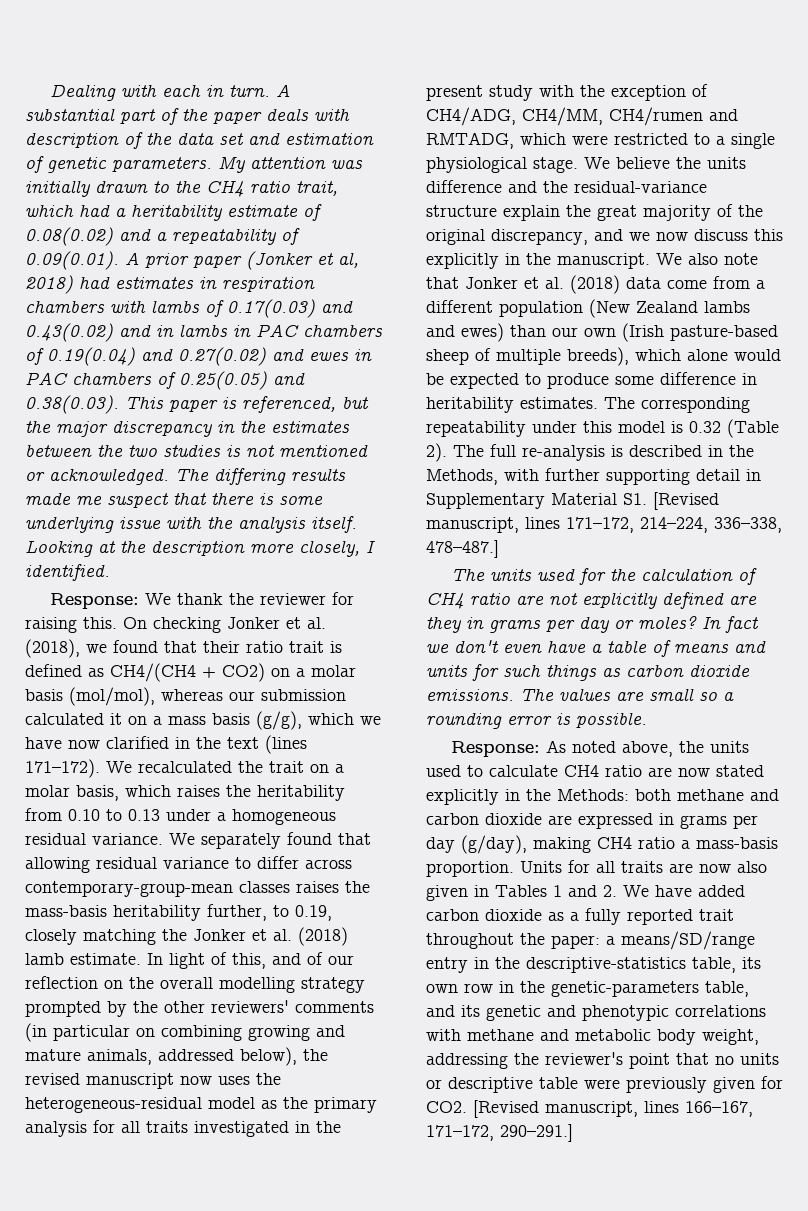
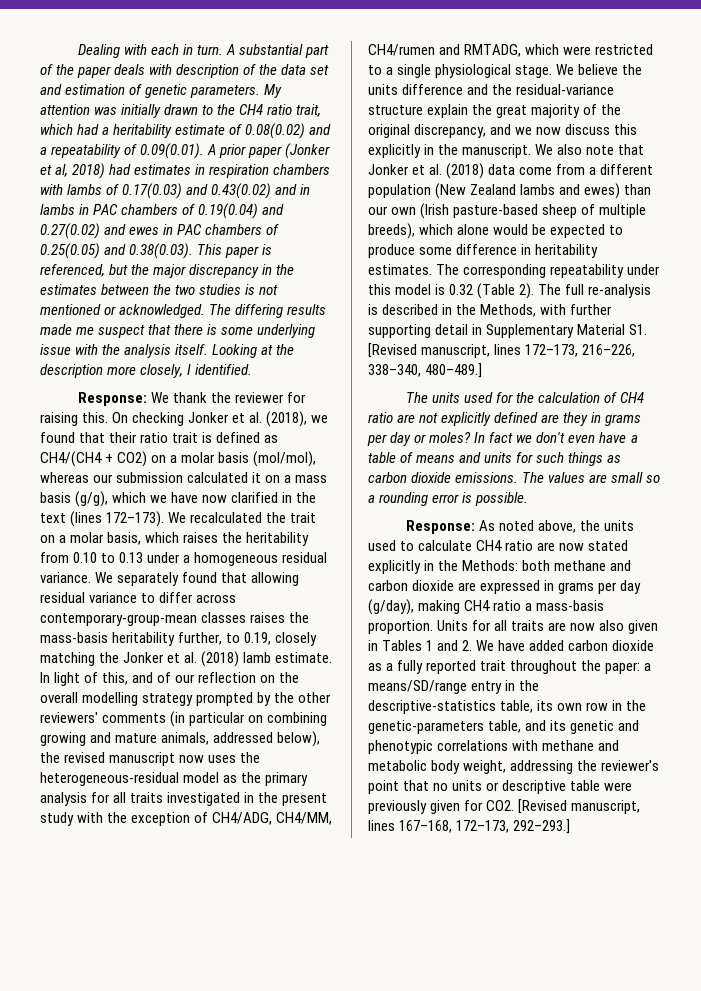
- On checking Jonker et al. (2018), we found that their ratio trait is defined as CH4/(CH4 + CO2) on a molar basis (mol/mol), whereas our submission calculated it on a mass basis (g/g), which we have now clarified in the text (lines 171–172).
+ On checking Jonker et al. (2018), we found that their ratio trait is defined as CH4/(CH4 + CO2) on a molar basis (mol/mol), whereas our submission calculated it on a mass basis (g/g), which we have now clarified in the text (lines 172–173).
- The full re-analysis is described in the Methods, with further supporting detail in Supplementary Material S1. [Revised manuscript, lines 171–172, 214–224, 336–338, 478–487.]
+ The full re-analysis is described in the Methods, with further supporting detail in Supplementary Material S1. [Revised manuscript, lines 172–173, 216–226, 338–340, 480–489.]
- a means/SD/range entry in the descriptive-statistics table, its own row in the genetic-parameters table, and its genetic and phenotypic correlations with methane and metabolic body weight, addressing the reviewer's point that no units or descriptive table were previously given for CO2. [Revised manuscript, lines 166–167, 171–172, 290–291.]
+ a means/SD/range entry in the descriptive-statistics table, its own row in the genetic-parameters table, and its genetic and phenotypic correlations with methane and metabolic body weight, addressing the reviewer's point that no units or descriptive table were previously given for CO2. [Revised manuscript, lines 167–168, 172–173, 292–293.]

